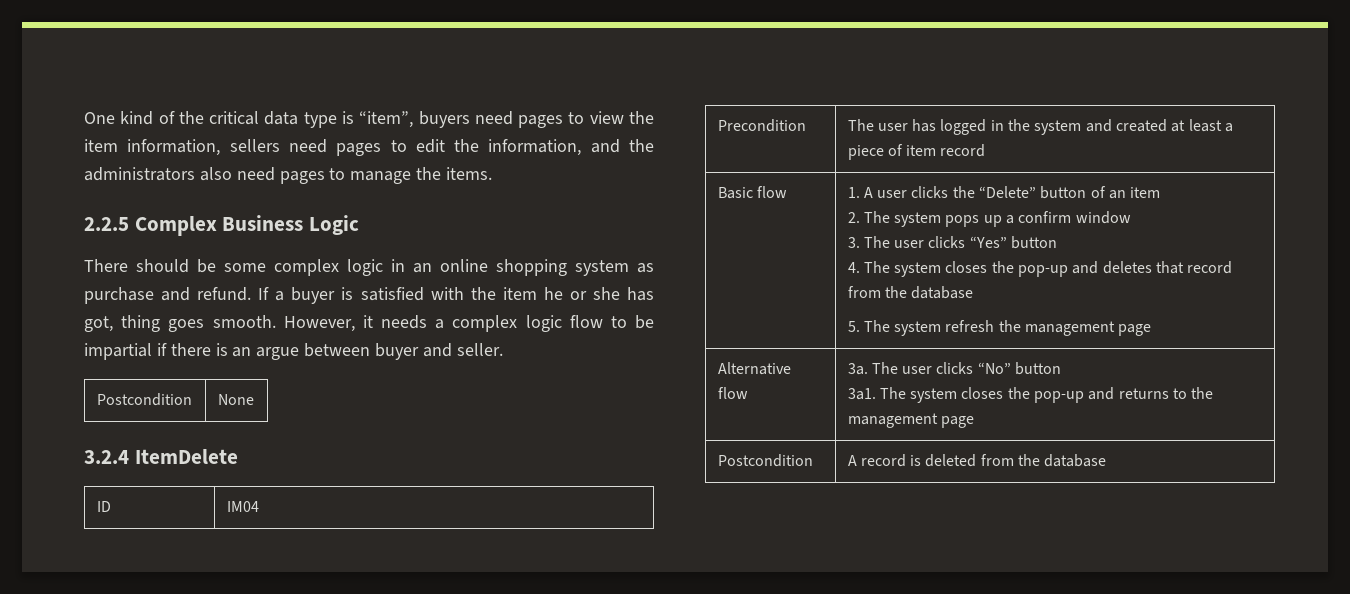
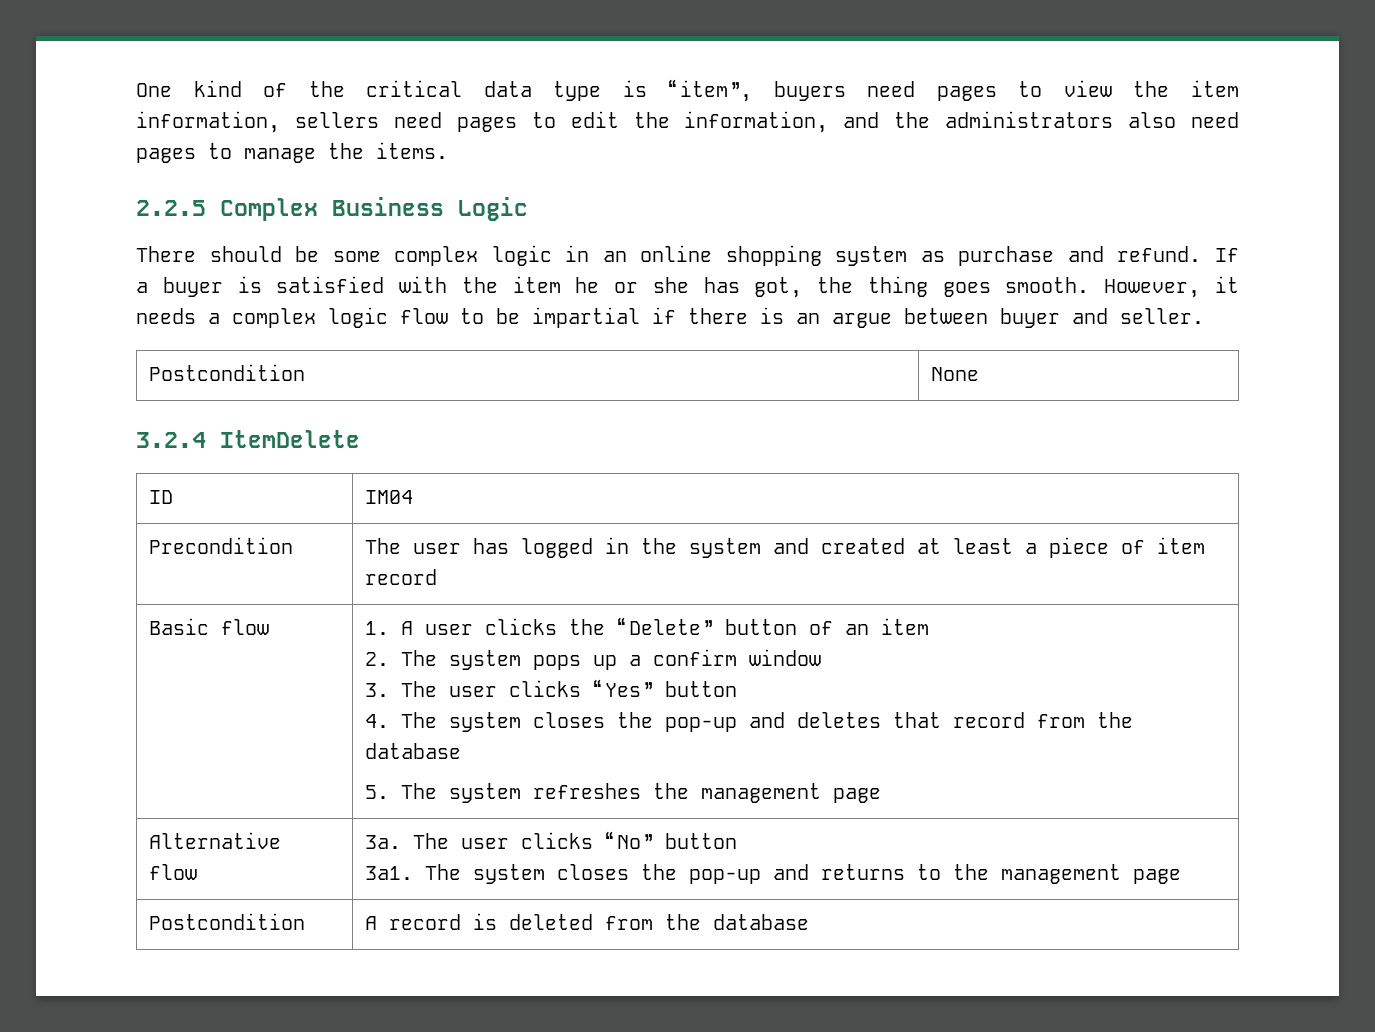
- If a buyer is satisfied with the item he or she has got, thing goes smooth.
+ If a buyer is satisfied with the item he or she has got, the thing goes smooth.
- 5. The system refresh the management page
+ 5. The system refreshes the management page

